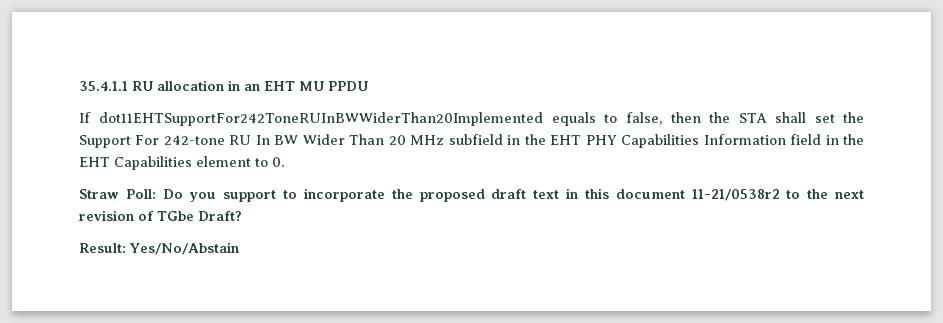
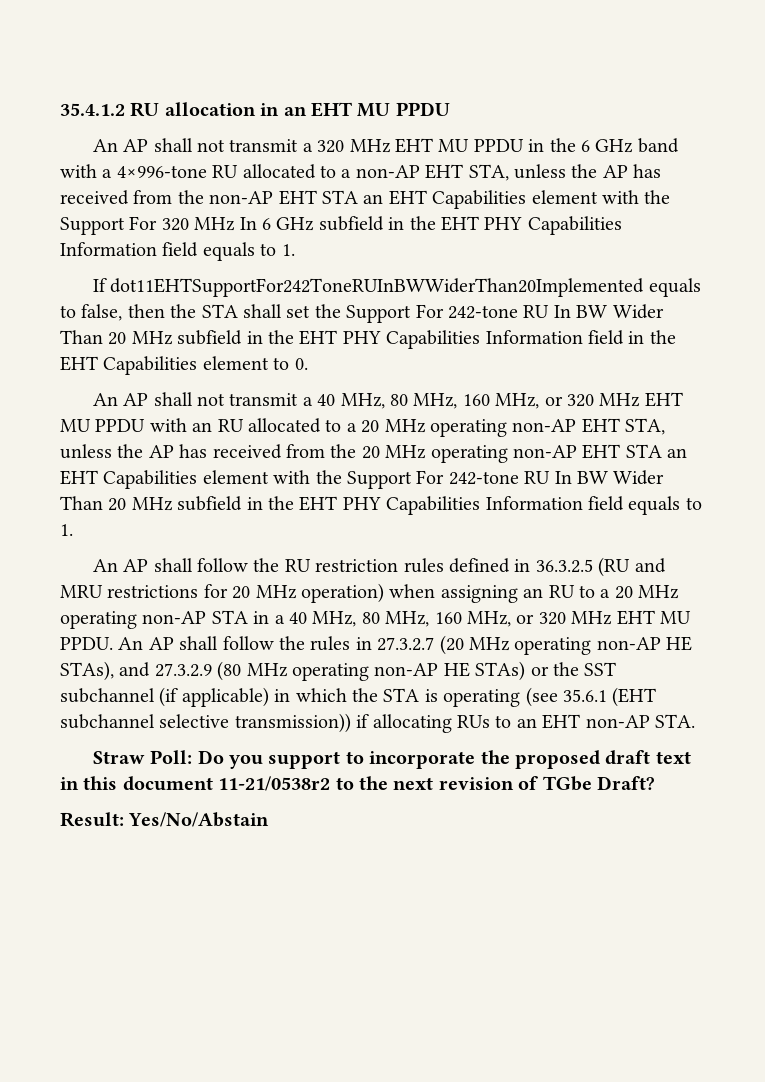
- 35.4.1.1 RU allocation in an EHT MU PPDU
+ 35.4.1.2 RU allocation in an EHT MU PPDU
+ An AP shall not transmit a 320 MHz EHT MU PPDU in the 6 GHz band with a 4×996-tone RU allocated to a non-AP EHT STA, unless the AP has received from the non-AP EHT STA an EHT Capabilities element with the Support For 320 MHz In 6 GHz subfield in the EHT PHY Capabilities Information field equals to 1.
+ An AP shall not transmit a 40 MHz, 80 MHz, 160 MHz, or 320 MHz EHT MU PPDU with an RU allocated to a 20 MHz operating non-AP EHT STA, unless the AP has received from the 20 MHz operating non-AP EHT STA an EHT Capabilities element with the Support For 242-tone RU In BW Wider Than 20 MHz subfield in the EHT PHY Capabilities Information field equals to 1.
+ An AP shall follow the RU restriction rules defined in 36.3.2.5 (RU and MRU restrictions for 20 MHz operation) when assigning an RU to a 20 MHz operating non-AP STA in a 40 MHz, 80 MHz, 160 MHz, or 320 MHz EHT MU PPDU. An AP shall follow the rules in 27.3.2.7 (20 MHz operating non-AP HE STAs), and 27.3.2.9 (80 MHz operating non-AP HE STAs) or the SST subchannel (if applicable) in which the STA is operating (see 35.6.1 (EHT subchannel selective transmission)) if allocating RUs to an EHT non-AP STA.

